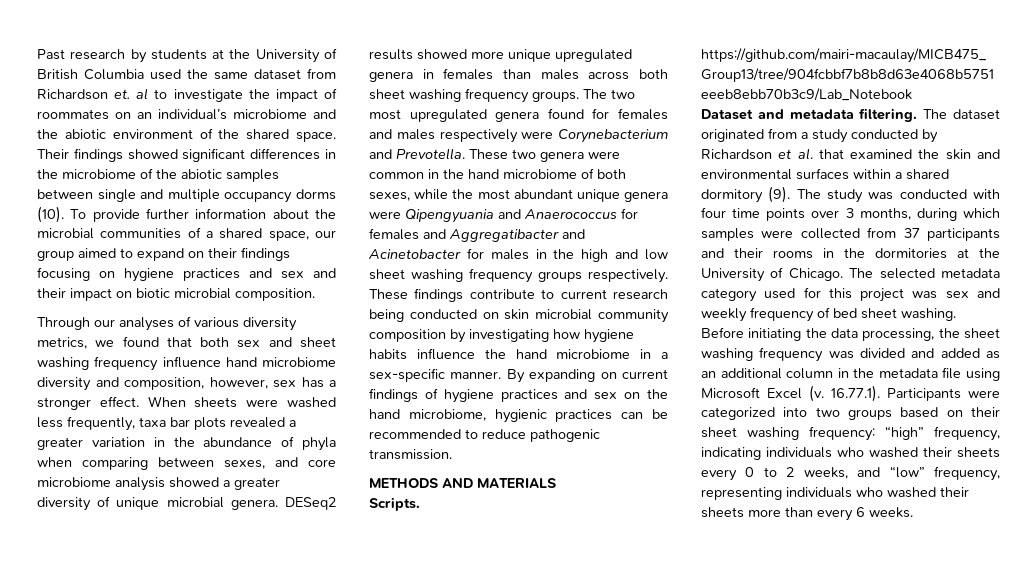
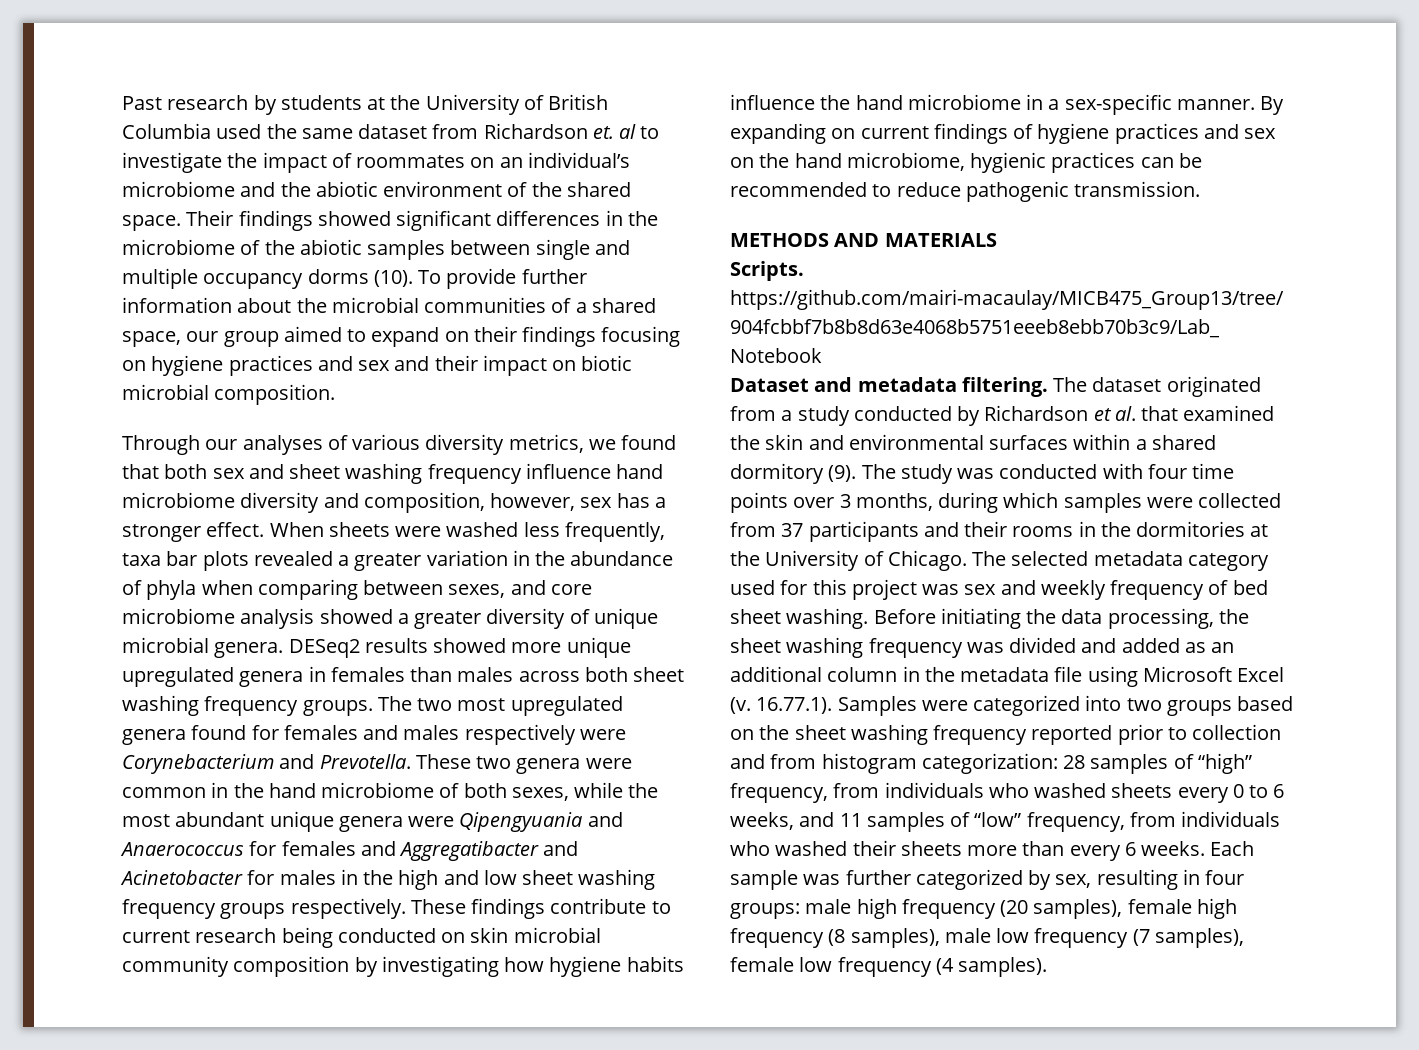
- 16.77.1). Participants were categorized into two groups based on their sheet washing frequency: “high” frequency, indicating individuals who washed their sheets every 0 to 2 weeks, and “low” frequency, representing individuals who washed their sheets more than every 6 weeks.
+ 16.77.1). Samples were categorized into two groups based on the sheet washing frequency reported prior to collection and from histogram categorization: 28 samples of “high” frequency, from individuals who washed sheets every 0 to 6 weeks, and 11 samples of “low” frequency, from individuals who washed their sheets more than every 6 weeks.
+ Each sample was further categorized by sex, resulting in four groups: male high frequency (20 samples), female high frequency (8 samples), male low frequency (7 samples), female low frequency (4 samples).

